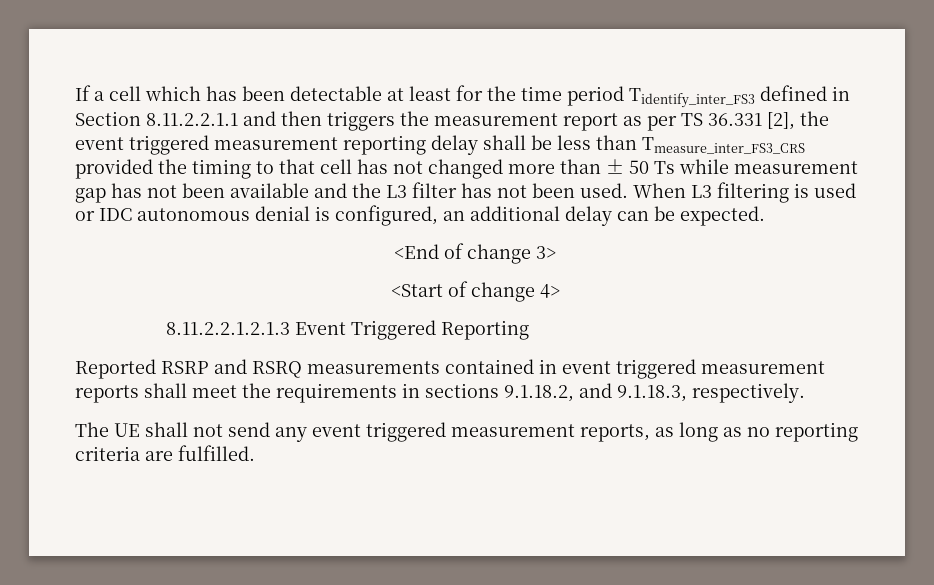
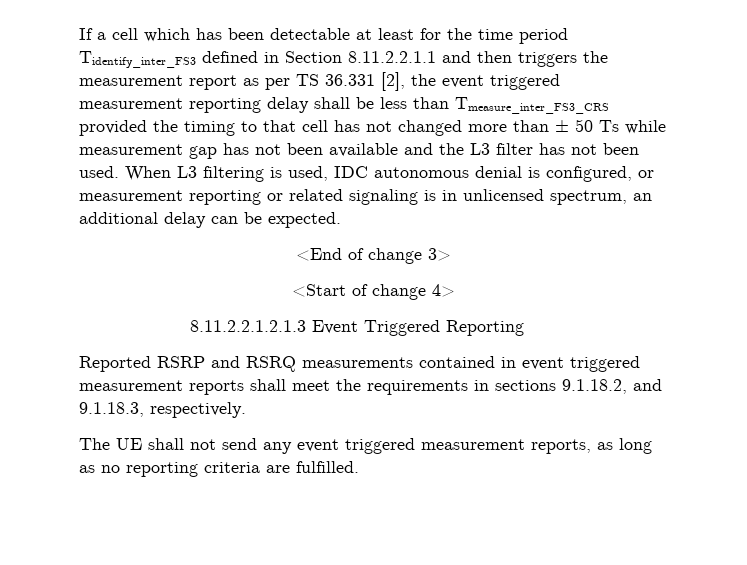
- When L3 filtering is used or IDC autonomous denial is configured, an additional delay can be expected.
+ When L3 filtering is used, IDC autonomous denial is configured, or measurement reporting or related signaling is in unlicensed spectrum, an additional delay can be expected.

